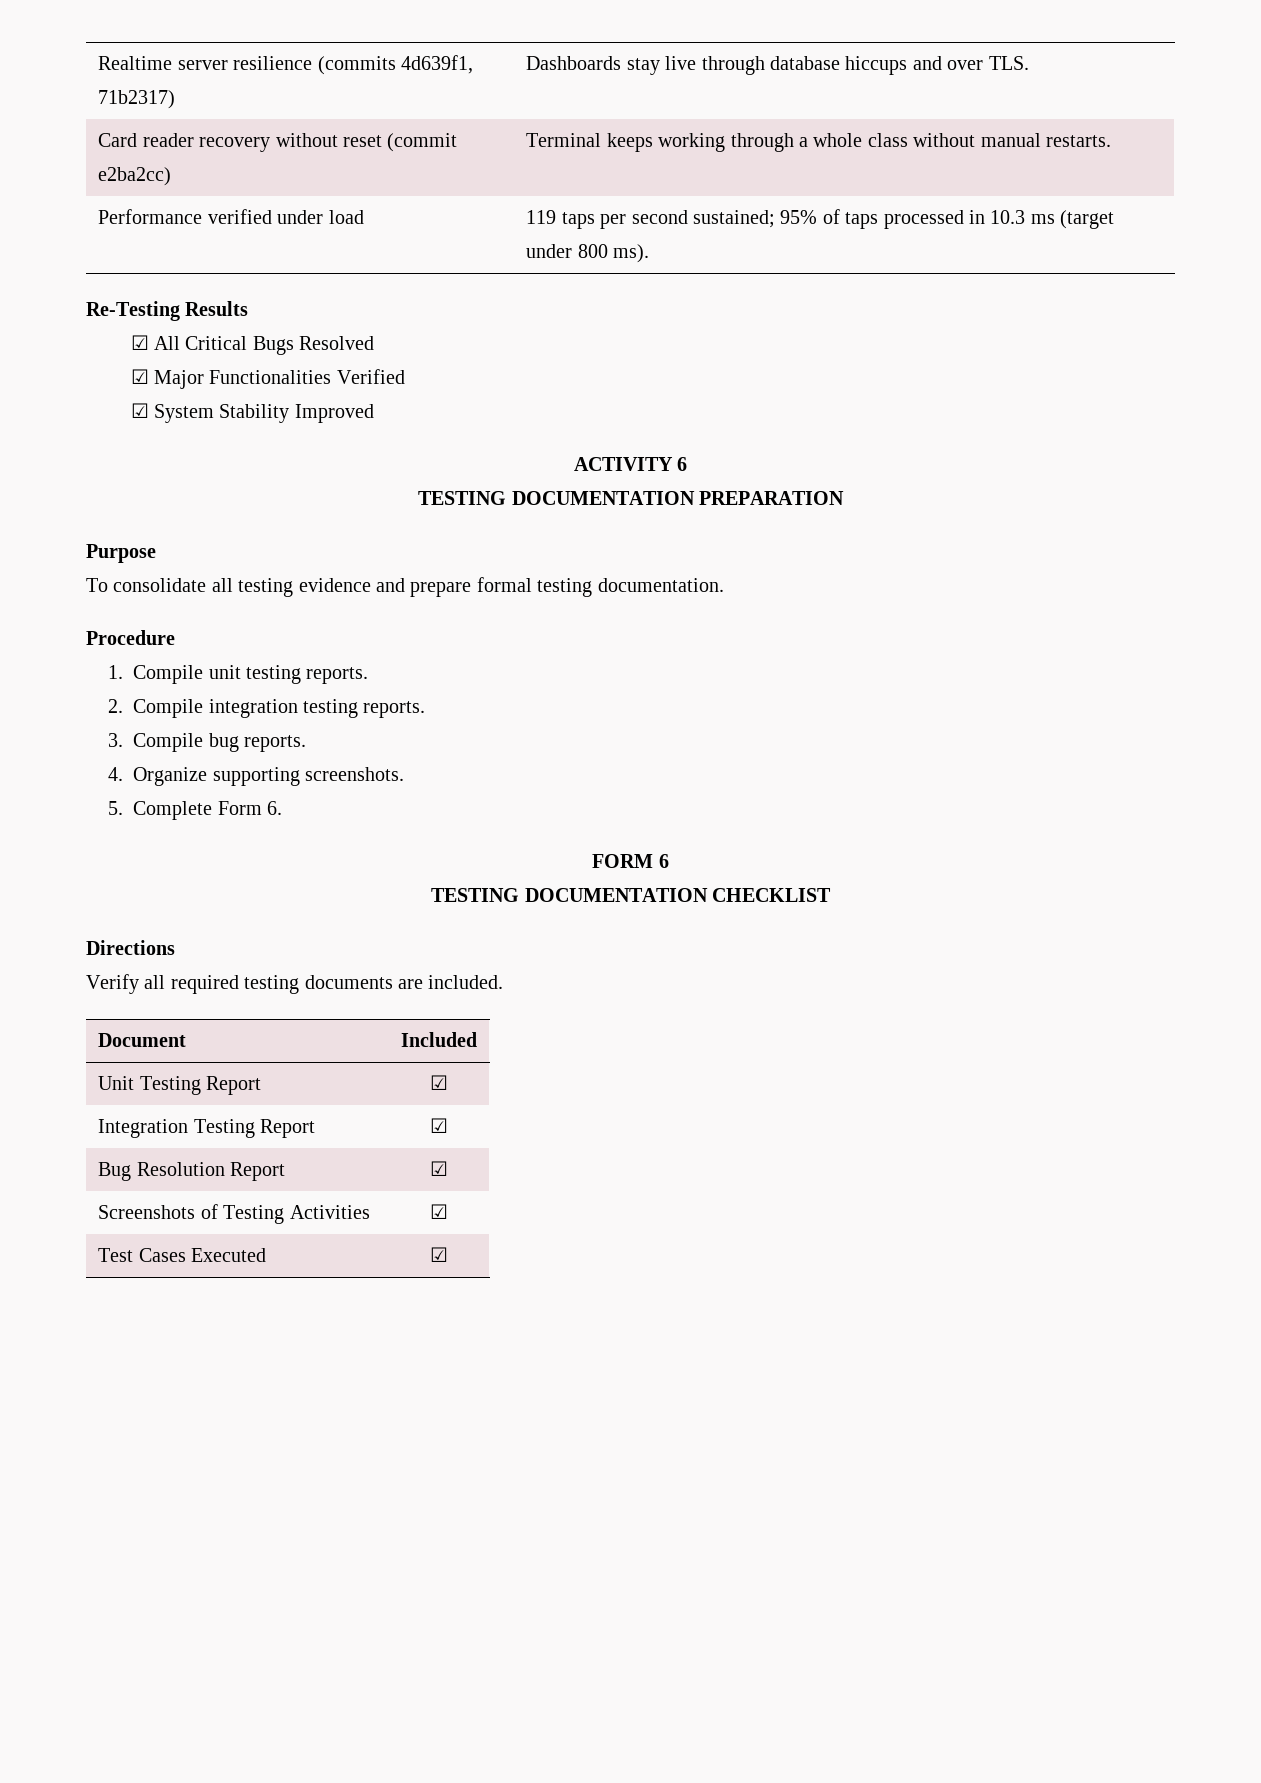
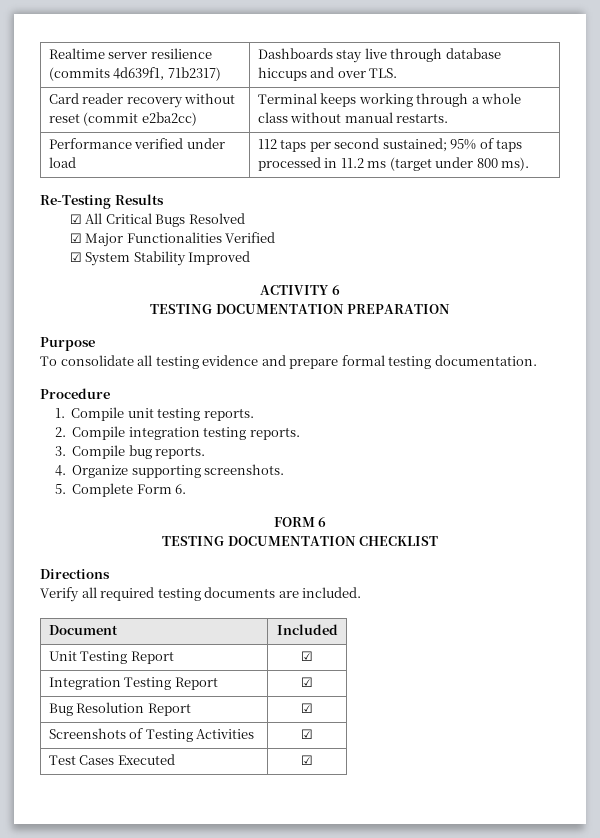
- Performance verified under load | 119 taps per second sustained; 95% of taps processed in 10.3 ms (target under 800 ms).
+ Performance verified under load | 112 taps per second sustained; 95% of taps processed in 11.2 ms (target under 800 ms).

